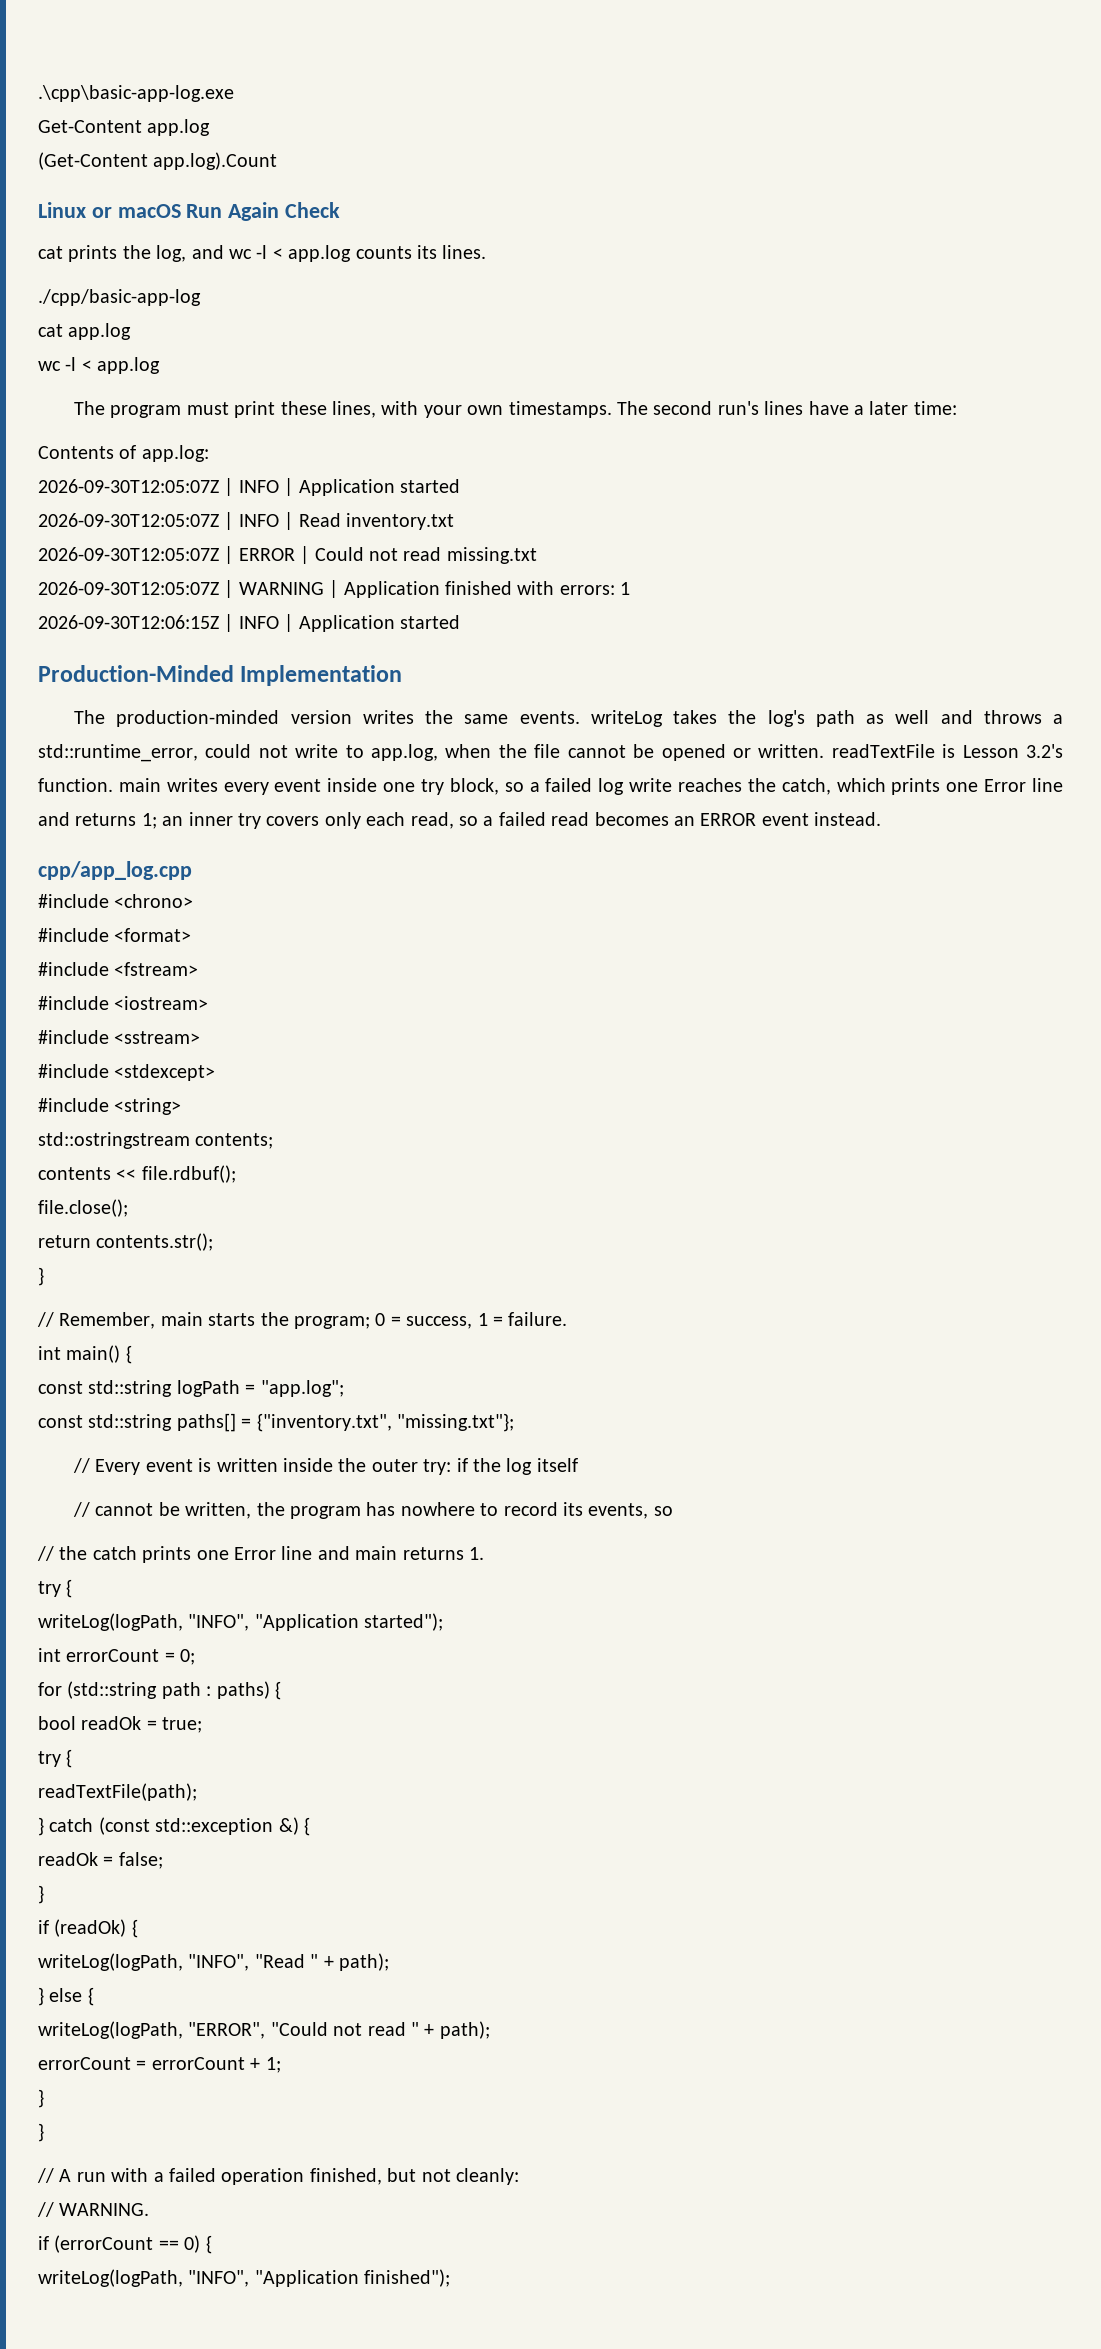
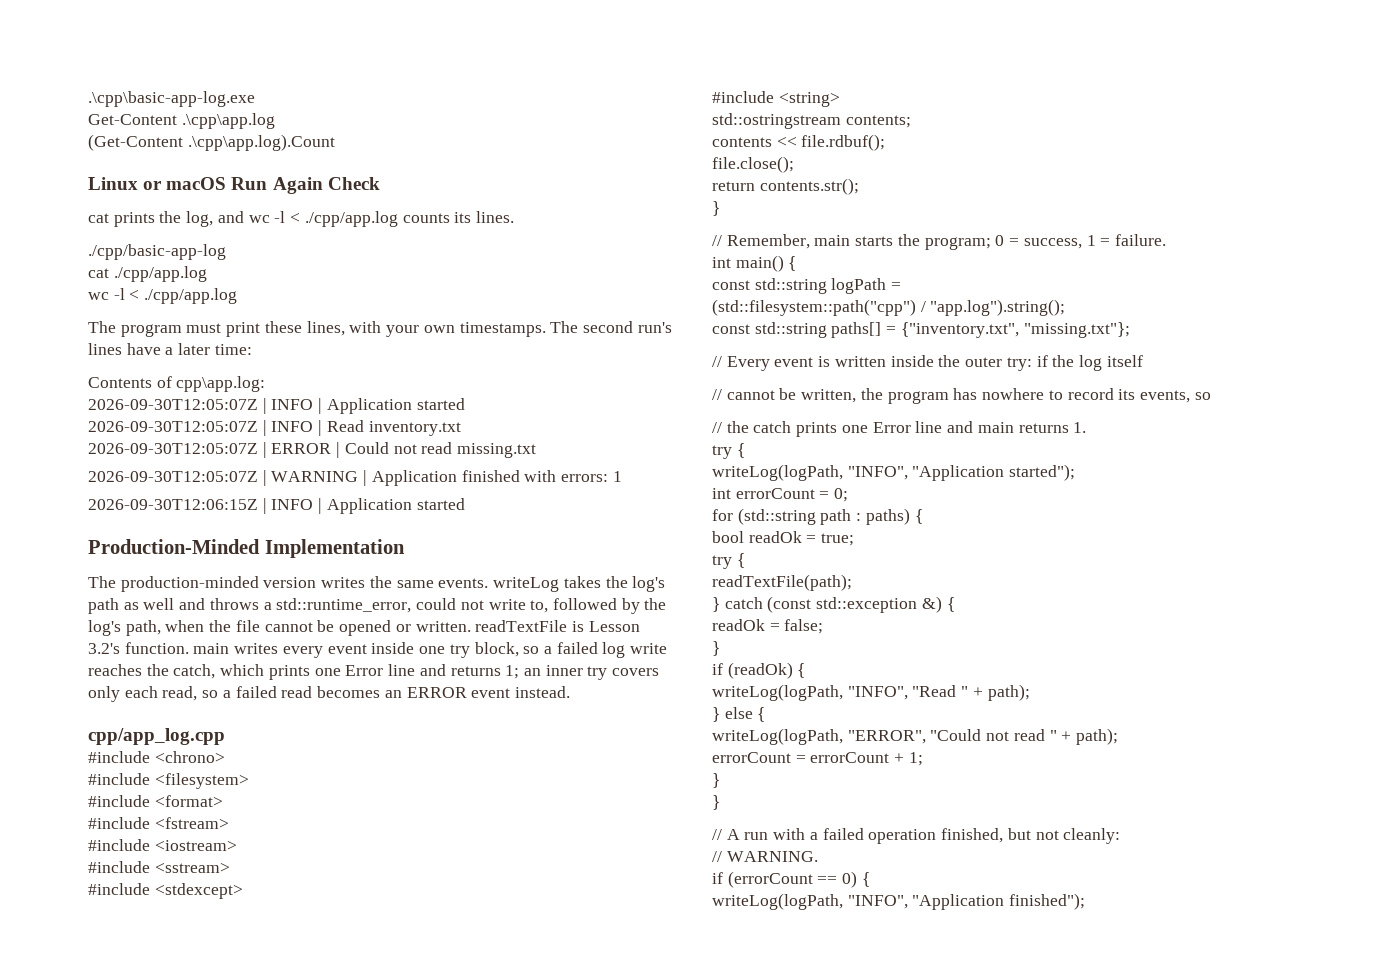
- Get-Content app.log
+ Get-Content .\cpp\app.log
- (Get-Content app.log).Count
+ (Get-Content .\cpp\app.log).Count
- cat prints the log, and wc -l < app.log counts its lines.
+ cat prints the log, and wc -l < ./cpp/app.log counts its lines.
- cat app.log
- wc -l < app.log
+ cat ./cpp/app.log
+ wc -l < ./cpp/app.log
- Contents of app.log:
+ Contents of cpp\app.log:
- The production-minded version writes the same events. writeLog takes the log's path as well and throws a std::runtime_error, could not write to app.log, when the file cannot be opened or written. readTextFile is Lesson 3.2's function. main writes every event inside one try block, so a failed log write reaches the catch, which prints one Error line and returns 1;
+ The production-minded version writes the same events. writeLog takes the log's path as well and throws a std::runtime_error, could not write to, followed by the log's path, when the file cannot be opened or written. readTextFile is Lesson 3.2's function. main writes every event inside one try block, so a failed log write reaches the catch, which prints one Error line and returns 1;
+ #include <filesystem>
- const std::string logPath = "app.log";
+ const std::string logPath =
+ (std::filesystem::path("cpp") / "app.log").string();

